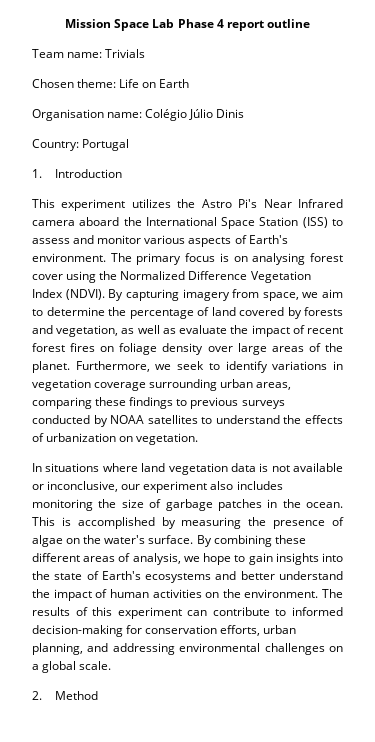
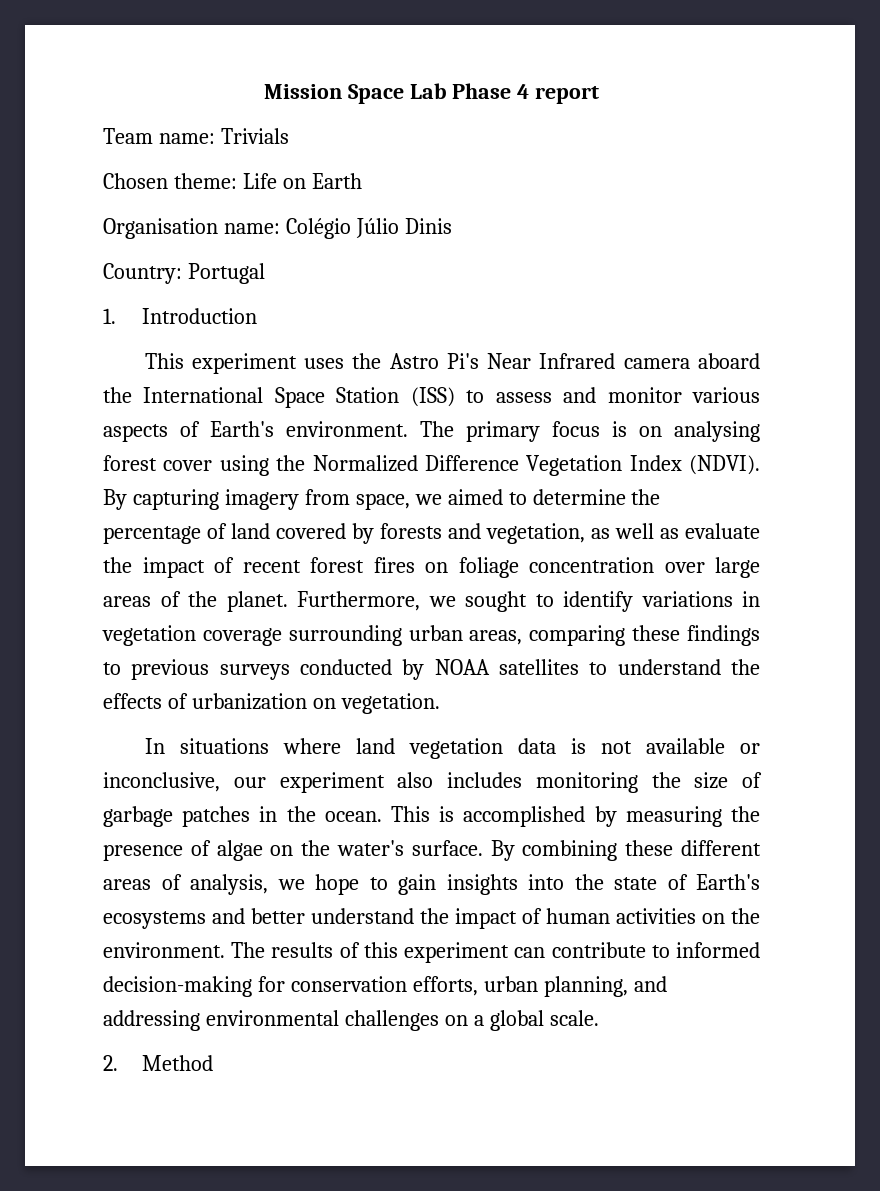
- Mission Space Lab Phase 4 report outline
+ Mission Space Lab Phase 4 report
- This experiment utilizes the Astro Pi's Near Infrared camera aboard the International Space Station (ISS) to assess and monitor various aspects of Earth's environment.
+ This experiment uses the Astro Pi's Near Infrared camera aboard the International Space Station (ISS) to assess and monitor various aspects of Earth's environment.
- By capturing imagery from space, we aim to determine the percentage of land covered by forests and vegetation, as well as evaluate the impact of recent forest fires on foliage density over large areas of the planet.
+ By capturing imagery from space, we aimed to determine the percentage of land covered by forests and vegetation, as well as evaluate the impact of recent forest fires on foliage concentration over large areas of the planet.
- Furthermore, we seek to identify variations in vegetation coverage surrounding urban areas, comparing these findings to previous surveys conducted by NOAA satellites to understand the effects of urbanization on vegetation.
+ Furthermore, we sought to identify variations in vegetation coverage surrounding urban areas, comparing these findings to previous surveys conducted by NOAA satellites to understand the effects of urbanization on vegetation.

